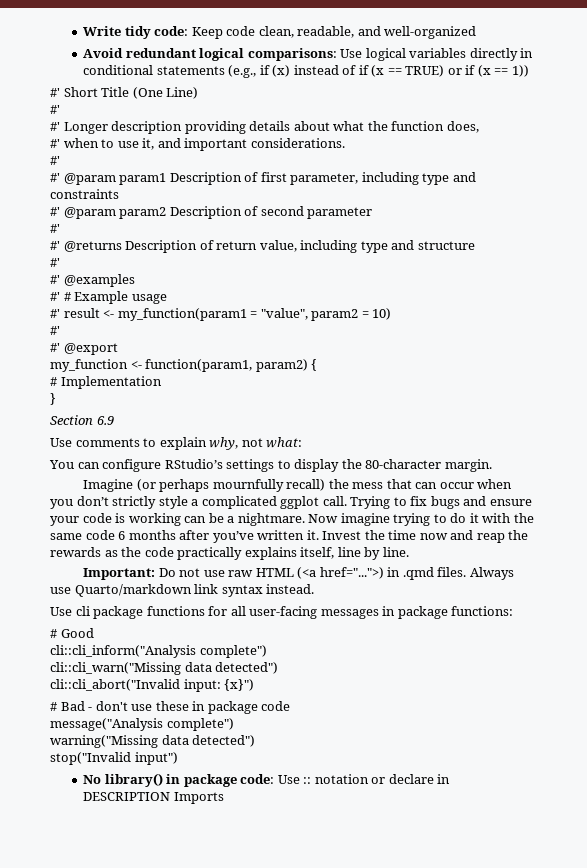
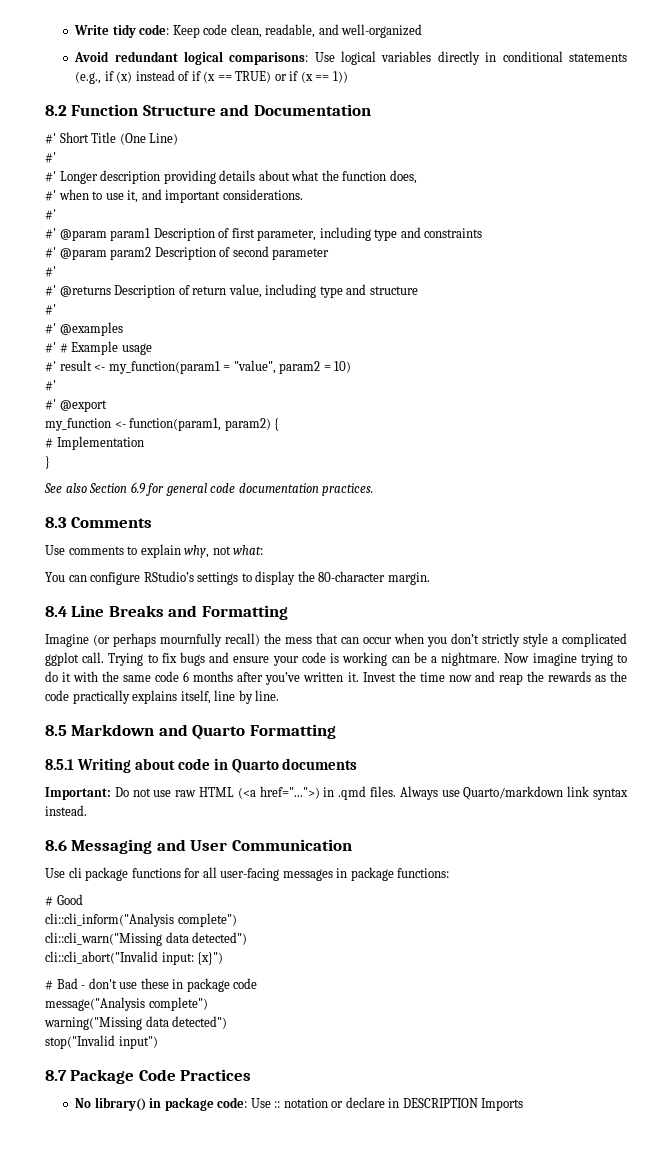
+ 8.2 Function Structure and Documentation
- Section 6.9
+ See also Section 6.9 for general code documentation practices.
+ 8.3 Comments
+ 8.4 Line Breaks and Formatting
+ 8.5 Markdown and Quarto Formatting
+ 8.5.1 Writing about code in Quarto documents
+ 8.6 Messaging and User Communication
+ 8.7 Package Code Practices

